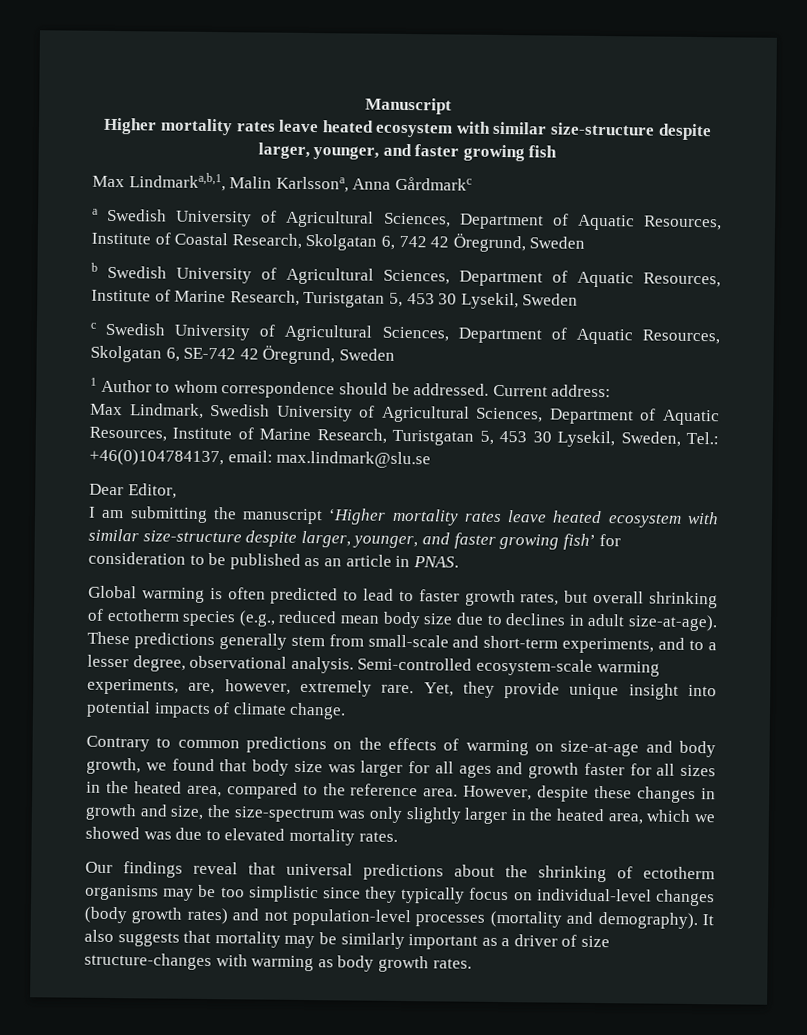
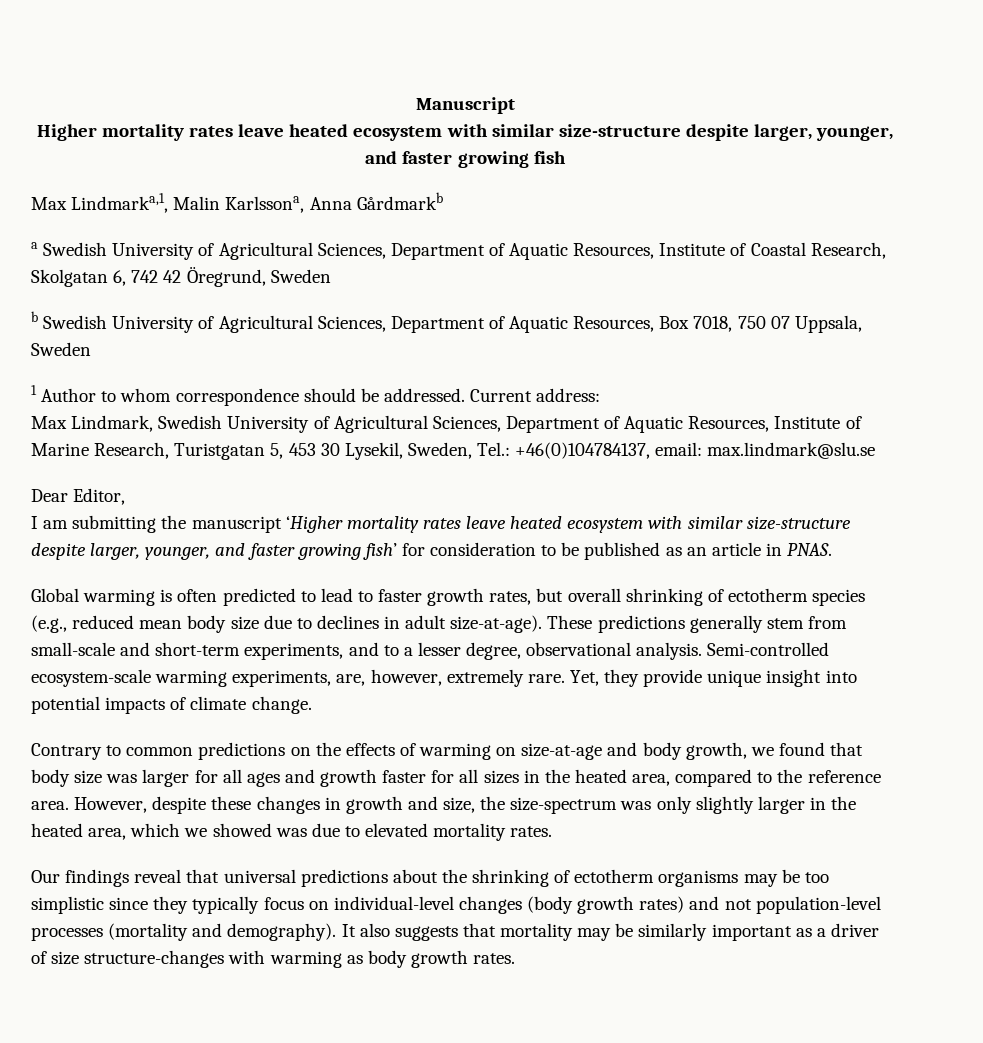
- Max Lindmarka,b,1, Malin Karlssona, Anna Gårdmarkc
+ Max Lindmarka,1, Malin Karlssona, Anna Gårdmarkb
- b Swedish University of Agricultural Sciences, Department of Aquatic Resources, Institute of Marine Research, Turistgatan 5, 453 30 Lysekil, Sweden
- c Swedish University of Agricultural Sciences, Department of Aquatic Resources, Skolgatan 6, SE-742 42 Öregrund, Sweden
+ b Swedish University of Agricultural Sciences, Department of Aquatic Resources, Box 7018, 750 07 Uppsala, Sweden

